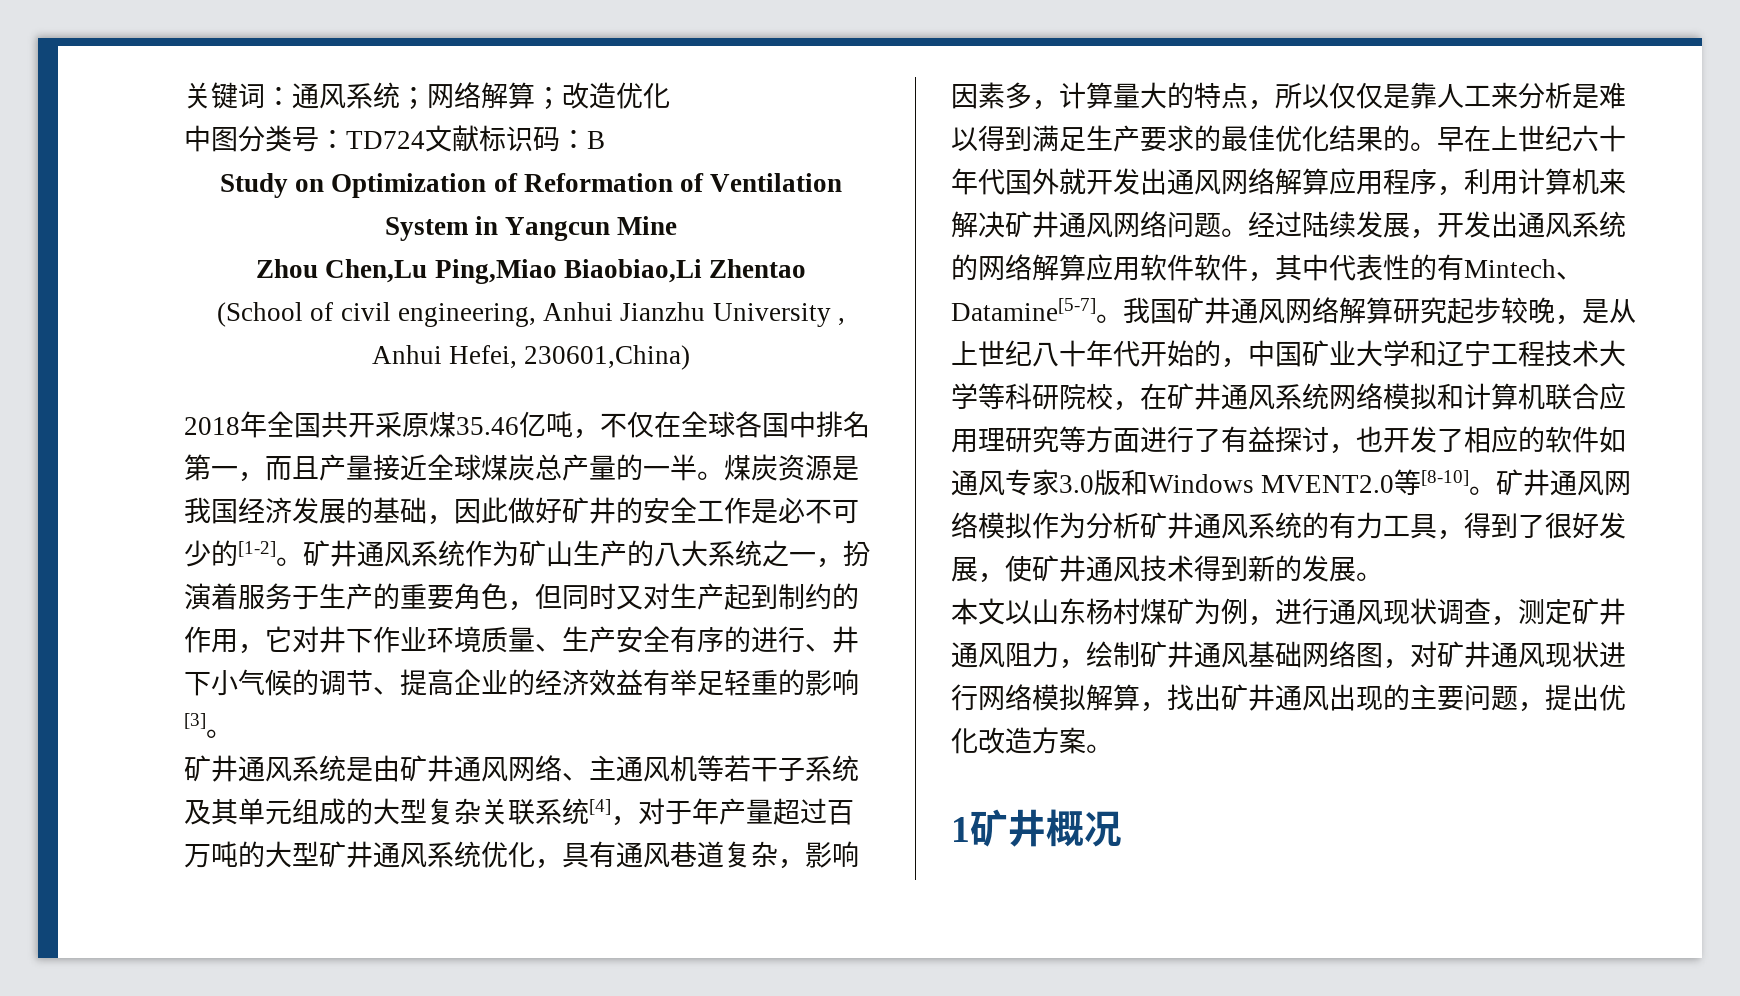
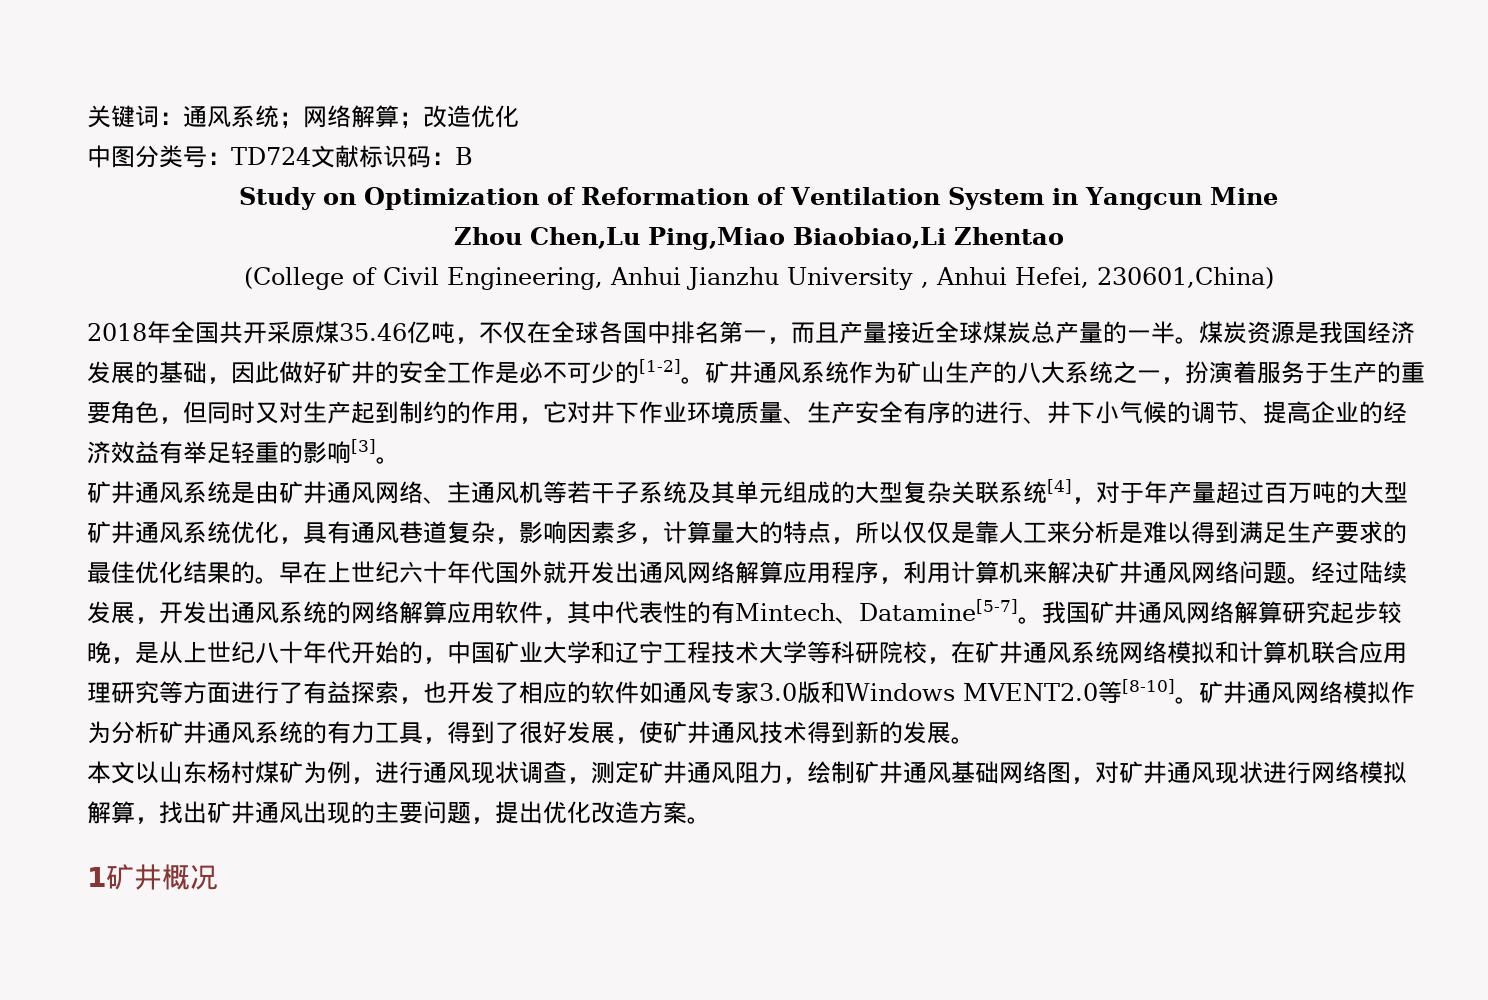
- (School of civil engineering, Anhui Jianzhu University , Anhui Hefei, 230601,China)
+ (College of Civil Engineering, Anhui Jianzhu University , Anhui Hefei, 230601,China)
- 经过陆续发展，开发出通风系统的网络解算应用软件软件，其中代表性的有Mintech、Datamine[5-7]。
+ 经过陆续发展，开发出通风系统的网络解算应用软件，其中代表性的有Mintech、Datamine[5-7]。
- 我国矿井通风网络解算研究起步较晚，是从上世纪八十年代开始的，中国矿业大学和辽宁工程技术大学等科研院校，在矿井通风系统网络模拟和计算机联合应用理研究等方面进行了有益探讨，也开发了相应的软件如通风专家3.0版和Windows MVENT2.0等[8-10]。
+ 我国矿井通风网络解算研究起步较晚，是从上世纪八十年代开始的，中国矿业大学和辽宁工程技术大学等科研院校，在矿井通风系统网络模拟和计算机联合应用理研究等方面进行了有益探索，也开发了相应的软件如通风专家3.0版和Windows MVENT2.0等[8-10]。

